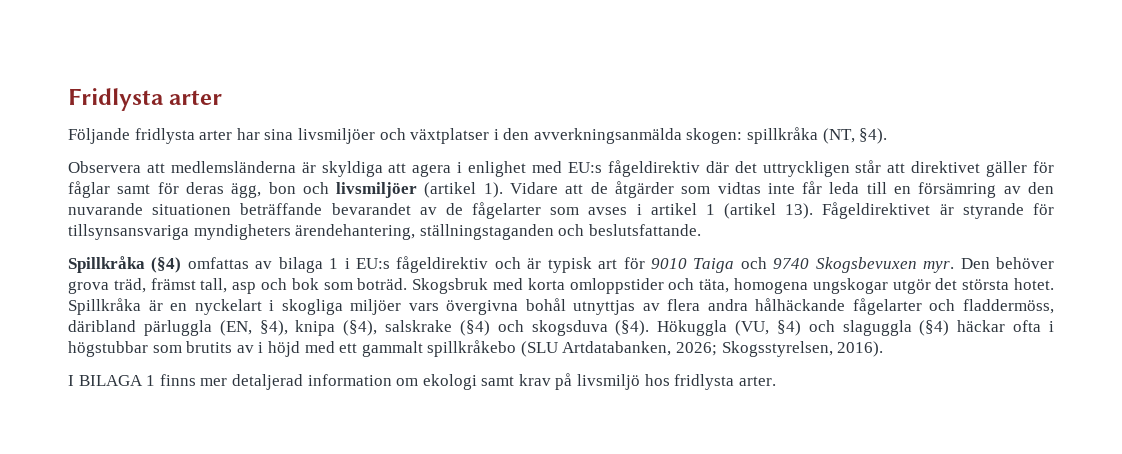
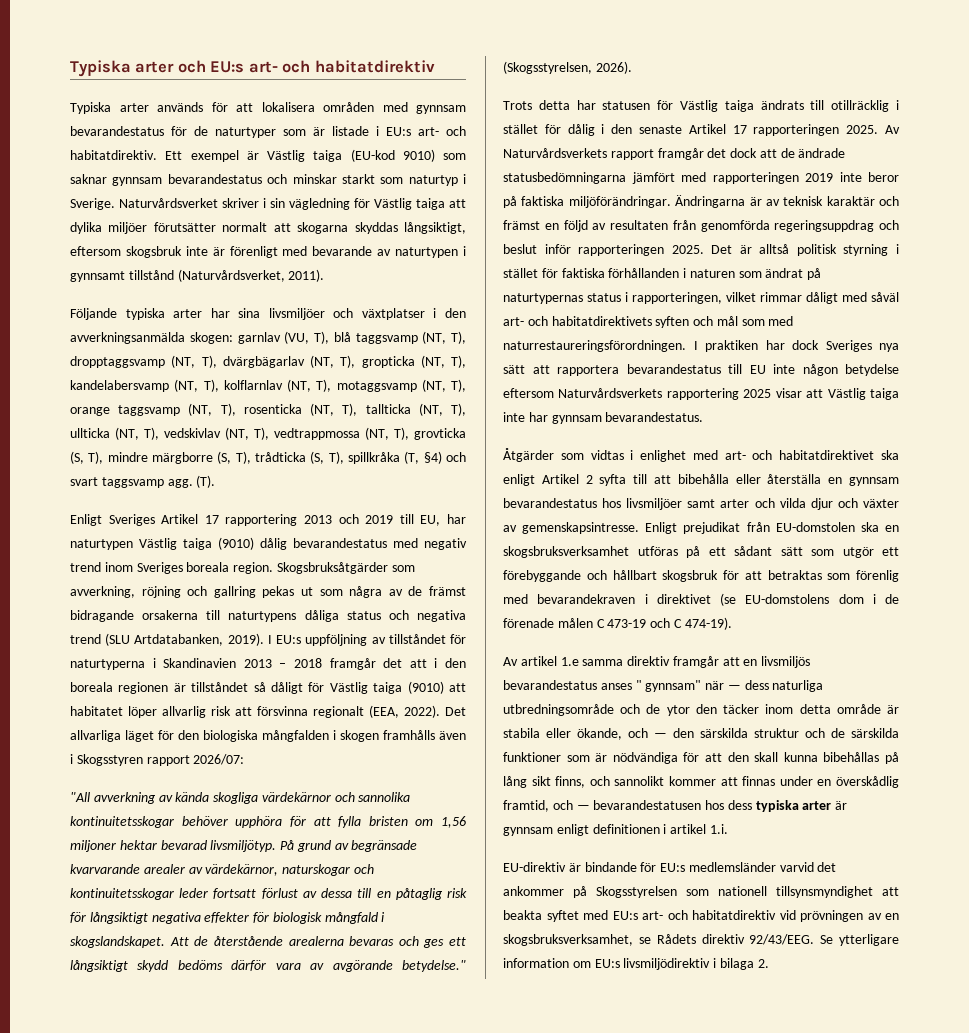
- Fridlysta arter
+ Typiska arter och EU:s art- och habitatdirektiv
+ Typiska arter används för att lokalisera områden med gynnsam bevarandestatus för de naturtyper som är listade i EU:s art- och habitatdirektiv. Ett exempel är Västlig taiga (EU-kod 9010) som saknar gynnsam bevarandestatus och minskar starkt som naturtyp i Sverige. Naturvårdsverket skriver i sin vägledning för Västlig taiga att dylika miljöer förutsätter normalt att skogarna skyddas långsiktigt, eftersom skogsbruk inte är förenligt med bevarande av naturtypen i gynnsamt tillstånd (Naturvårdsverket, 2011).
- Följande fridlysta arter har sina livsmiljöer och växtplatser i den avverkningsanmälda skogen: spillkråka (NT, §4).
- Observera att medlemsländerna är skyldiga att agera i enlighet med EU:s fågeldirektiv där det uttryckligen står att direktivet gäller för fåglar samt för deras ägg, bon och livsmiljöer (artikel 1). Vidare att de åtgärder som vidtas inte får leda till en försämring av den nuvarande situationen beträffande bevarandet av de fågelarter som avses i artikel 1 (artikel 13). Fågeldirektivet är styrande för tillsynsansvariga myndigheters ärendehantering, ställningstaganden och beslutsfattande.
- Spillkråka (§4) omfattas av bilaga 1 i EU:s fågeldirektiv och är typisk art för 9010 Taiga och 9740 Skogsbevuxen myr. Den behöver grova träd, främst tall, asp och bok som boträd. Skogsbruk med korta omloppstider och täta, homogena ungskogar utgör det största hotet. Spillkråka är en nyckelart i skogliga miljöer vars övergivna bohål utnyttjas av flera andra hålhäckande fågelarter och fladdermöss, däribland pärluggla (EN, §4), knipa (§4), salskrake (§4) och skogsduva (§4). Hökuggla (VU, §4) och slaguggla (§4) häckar ofta i högstubbar som brutits av i höjd med ett gammalt spillkråkebo (SLU Artdatabanken, 2026; Skogsstyrelsen, 2016).
- I BILAGA 1 finns mer detaljerad information om ekologi samt krav på livsmiljö hos fridlysta arter.
+ Följande typiska arter har sina livsmiljöer och växtplatser i den avverkningsanmälda skogen: garnlav (VU, T), blå taggsvamp (NT, T), dropptaggsvamp (NT, T), dvärgbägarlav (NT, T), gropticka (NT, T), kandelabersvamp (NT, T), kolflarnlav (NT, T), motaggsvamp (NT, T), orange taggsvamp (NT, T), rosenticka (NT, T), tallticka (NT, T), ullticka (NT, T), vedskivlav (NT, T), vedtrappmossa (NT, T), grovticka (S, T), mindre märgborre (S, T), trådticka (S, T), spillkråka (T, §4) och svart taggsvamp agg. (T).
+ Enligt Sveriges Artikel 17 rapportering 2013 och 2019 till EU, har naturtypen Västlig taiga (9010) dålig bevarandestatus med negativ trend inom Sveriges boreala region. Skogsbruksåtgärder som avverkning, röjning och gallring pekas ut som några av de främst bidragande orsakerna till naturtypens dåliga status och negativa trend (SLU Artdatabanken, 2019). I EU:s uppföljning av tillståndet för naturtyperna i Skandinavien 2013 – 2018 framgår det att i den boreala regionen är tillståndet så dåligt för Västlig taiga (9010) att habitatet löper allvarlig risk att försvinna regionalt (EEA, 2022). Det allvarliga läget för den biologiska mångfalden i skogen framhålls även i Skogsstyren rapport 2026/07:
+ "All avverkning av kända skogliga värdekärnor och sannolika kontinuitetsskogar behöver upphöra för att fylla bristen om 1,56 miljoner hektar bevarad livsmiljötyp. På grund av begränsade kvarvarande arealer av värdekärnor, naturskogar och kontinuitetsskogar leder fortsatt förlust av dessa till en påtaglig risk för långsiktigt negativa effekter för biologisk mångfald i skogslandskapet. Att de återstående arealerna bevaras och ges ett långsiktigt skydd bedöms därför vara av avgörande betydelse." (Skogsstyrelsen, 2026).
+ Trots detta har statusen för Västlig taiga ändrats till otillräcklig i stället för dålig i den senaste Artikel 17 rapporteringen 2025. Av Naturvårdsverkets rapport framgår det dock att de ändrade statusbedömningarna jämfört med rapporteringen 2019 inte beror på faktiska miljöförändringar. Ändringarna är av teknisk karaktär och främst en följd av resultaten från genomförda regeringsuppdrag och beslut inför rapporteringen 2025. Det är alltså politisk styrning i stället för faktiska förhållanden i naturen som ändrat på naturtypernas status i rapporteringen, vilket rimmar dåligt med såväl art- och habitatdirektivets syften och mål som med naturrestaureringsförordningen. I praktiken har dock Sveriges nya sätt att rapportera bevarandestatus till EU inte någon betydelse eftersom Naturvårdsverkets rapportering 2025 visar att Västlig taiga inte har gynnsam bevarandestatus.
+ Åtgärder som vidtas i enlighet med art- och habitatdirektivet ska enligt Artikel 2 syfta till att bibehålla eller återställa en gynnsam bevarandestatus hos livsmiljöer samt arter och vilda djur och växter av gemenskapsintresse. Enligt prejudikat från EU-domstolen ska en skogsbruksverksamhet utföras på ett sådant sätt som utgör ett förebyggande och hållbart skogsbruk för att betraktas som förenlig med bevarandekraven i direktivet (se EU-domstolens dom i de förenade målen C 473-19 och C 474-19).
+ Av artikel 1.e samma direktiv framgår att en livsmiljös bevarandestatus anses " gynnsam" när — dess naturliga utbredningsområde och de ytor den täcker inom detta område är stabila eller ökande, och — den särskilda struktur och de särskilda funktioner som är nödvändiga för att den skall kunna bibehållas på lång sikt finns, och sannolikt kommer att finnas under en överskådlig framtid, och — bevarandestatusen hos dess typiska arter är gynnsam enligt definitionen i artikel 1.i.
+ EU-direktiv är bindande för EU:s medlemsländer varvid det ankommer på Skogsstyrelsen som nationell tillsynsmyndighet att beakta syftet med EU:s art- och habitatdirektiv vid prövningen av en skogsbruksverksamhet, se Rådets direktiv 92/43/EEG. Se ytterligare information om EU:s livsmiljödirektiv i bilaga 2.

